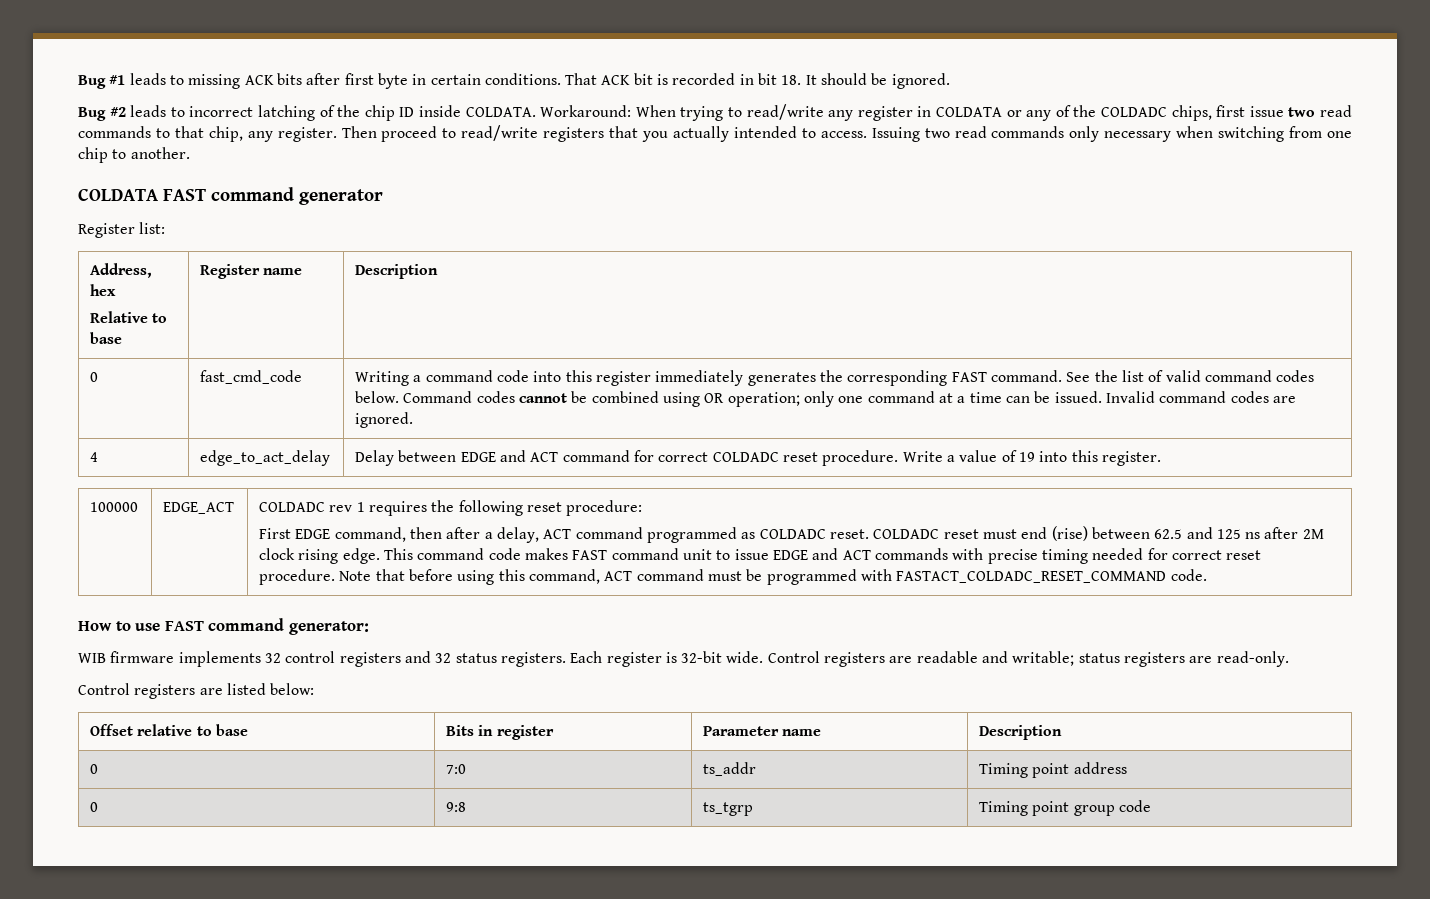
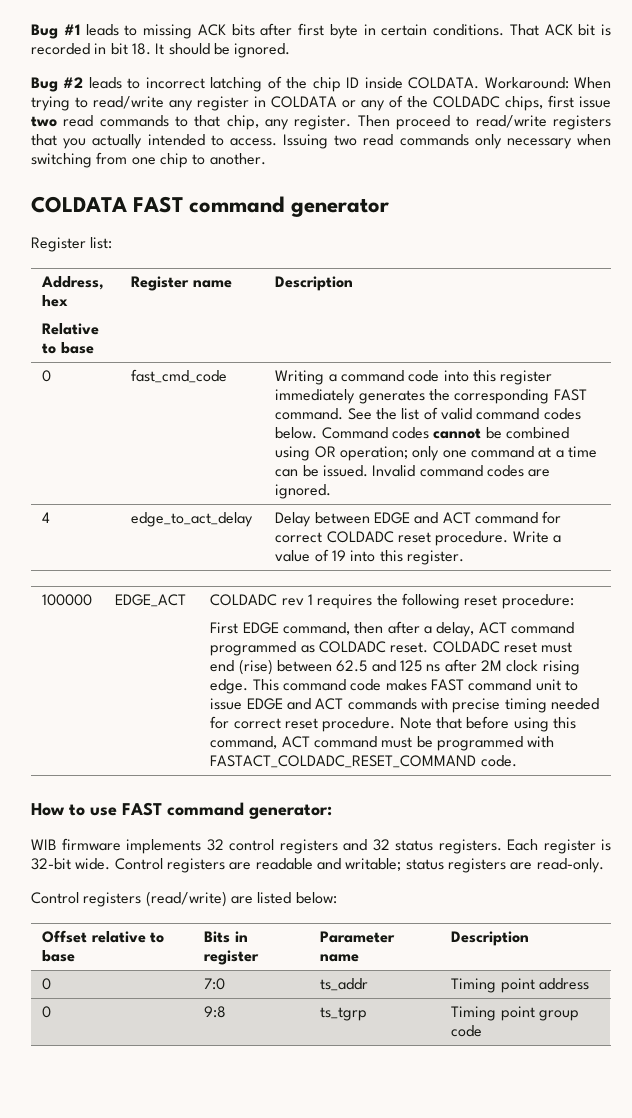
- Control registers are listed below:
+ Control registers (read/write) are listed below:

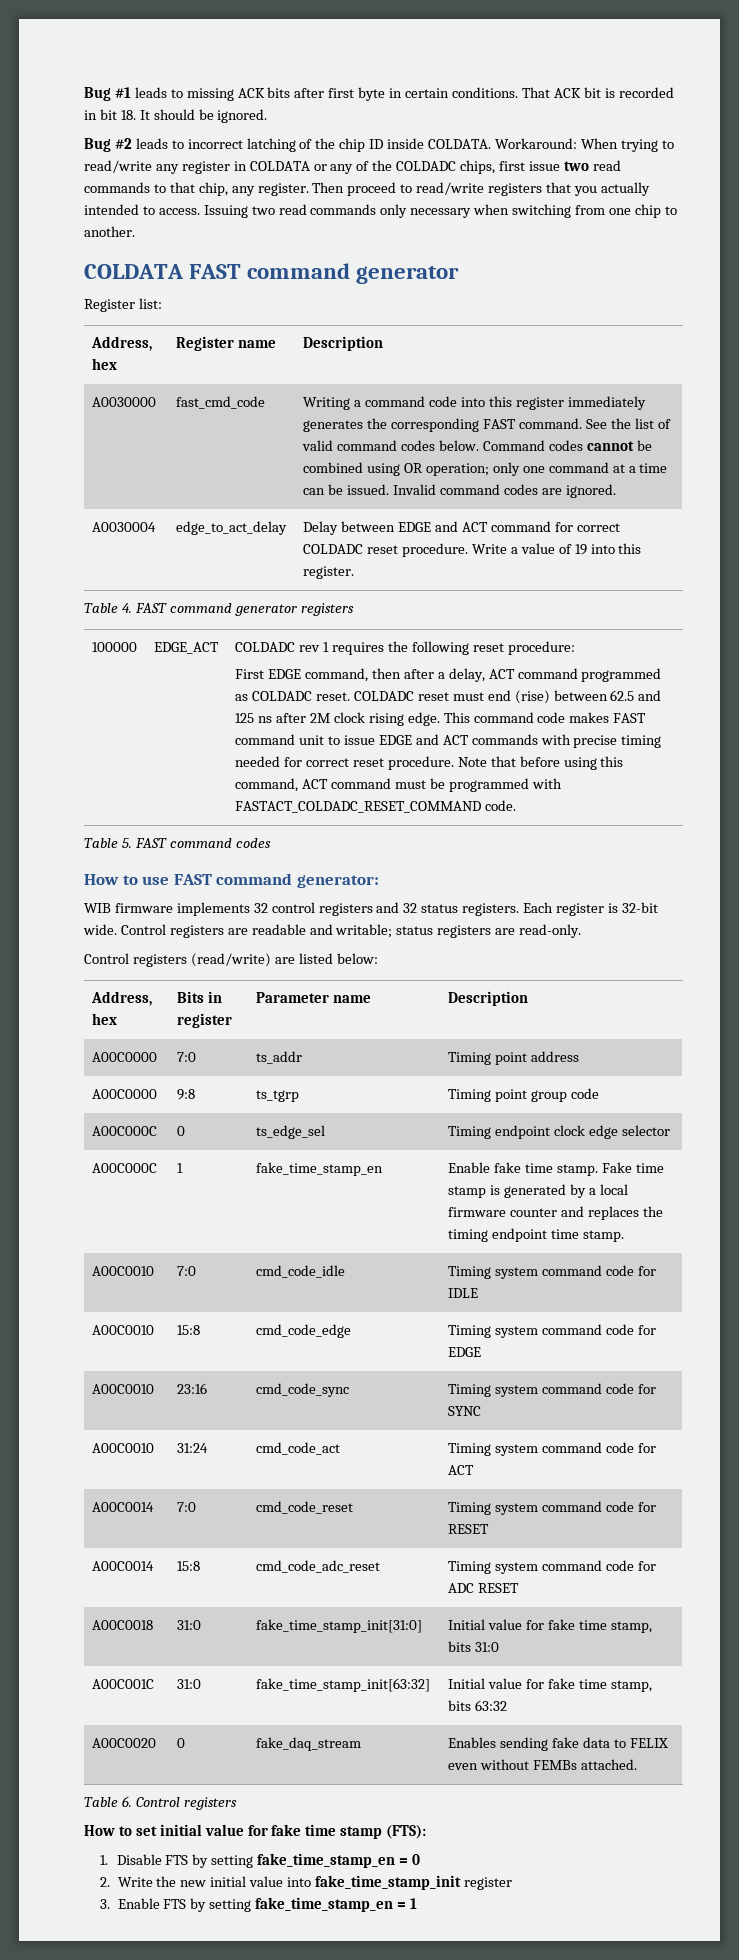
- Address, hex
- Relative to base | Register name | Description
- 0
+ Address, hex | Register name | Description
+ A0030000
- 4 | edge_to_act_delay | Delay between EDGE and ACT command for correct COLDADC reset procedure. Write a value of 19 into this register.
+ A0030004 | edge_to_act_delay | Delay between EDGE and ACT command for correct COLDADC reset procedure. Write a value of 19 into this register.
+ Table 4. FAST command generator registers
+ Table 5. FAST command codes
- Offset relative to base | Bits in register | Parameter name | Description
+ Address, hex | Bits in register | Parameter name | Description
- 0 | 7:0 | ts_addr | Timing point address
+ A00C0000 | 7:0 | ts_addr | Timing point address
- 0 | 9:8 | ts_tgrp | Timing point group code
+ A00C0000 | 9:8 | ts_tgrp | Timing point group code
+ A00C000C | 0 | ts_edge_sel | Timing endpoint clock edge selector
+ A00C000C | 1 | fake_time_stamp_en | Enable fake time stamp. Fake time stamp is generated by a local firmware counter and replaces the timing endpoint time stamp.
+ A00C0010 | 7:0 | cmd_code_idle | Timing system command code for IDLE
+ A00C0010 | 15:8 | cmd_code_edge | Timing system command code for EDGE
+ A00C0010 | 23:16 | cmd_code_sync | Timing system command code for SYNC
+ A00C0010 | 31:24 | cmd_code_act | Timing system command code for ACT
+ A00C0014 | 7:0 | cmd_code_reset | Timing system command code for RESET
+ A00C0014 | 15:8 | cmd_code_adc_reset | Timing system command code for ADC RESET
+ A00C0018 | 31:0 | fake_time_stamp_init[31:0] | Initial value for fake time stamp, bits 31:0
+ A00C001C | 31:0 | fake_time_stamp_init[63:32] | Initial value for fake time stamp, bits 63:32
+ A00C0020 | 0 | fake_daq_stream | Enables sending fake data to FELIX even without FEMBs attached.
+ Table 6. Control registers
+ How to set initial value for fake time stamp (FTS):
+ 1. Disable FTS by setting fake_time_stamp_en = 0
+ 2. Write the new initial value into fake_time_stamp_init register
+ 3. Enable FTS by setting fake_time_stamp_en = 1

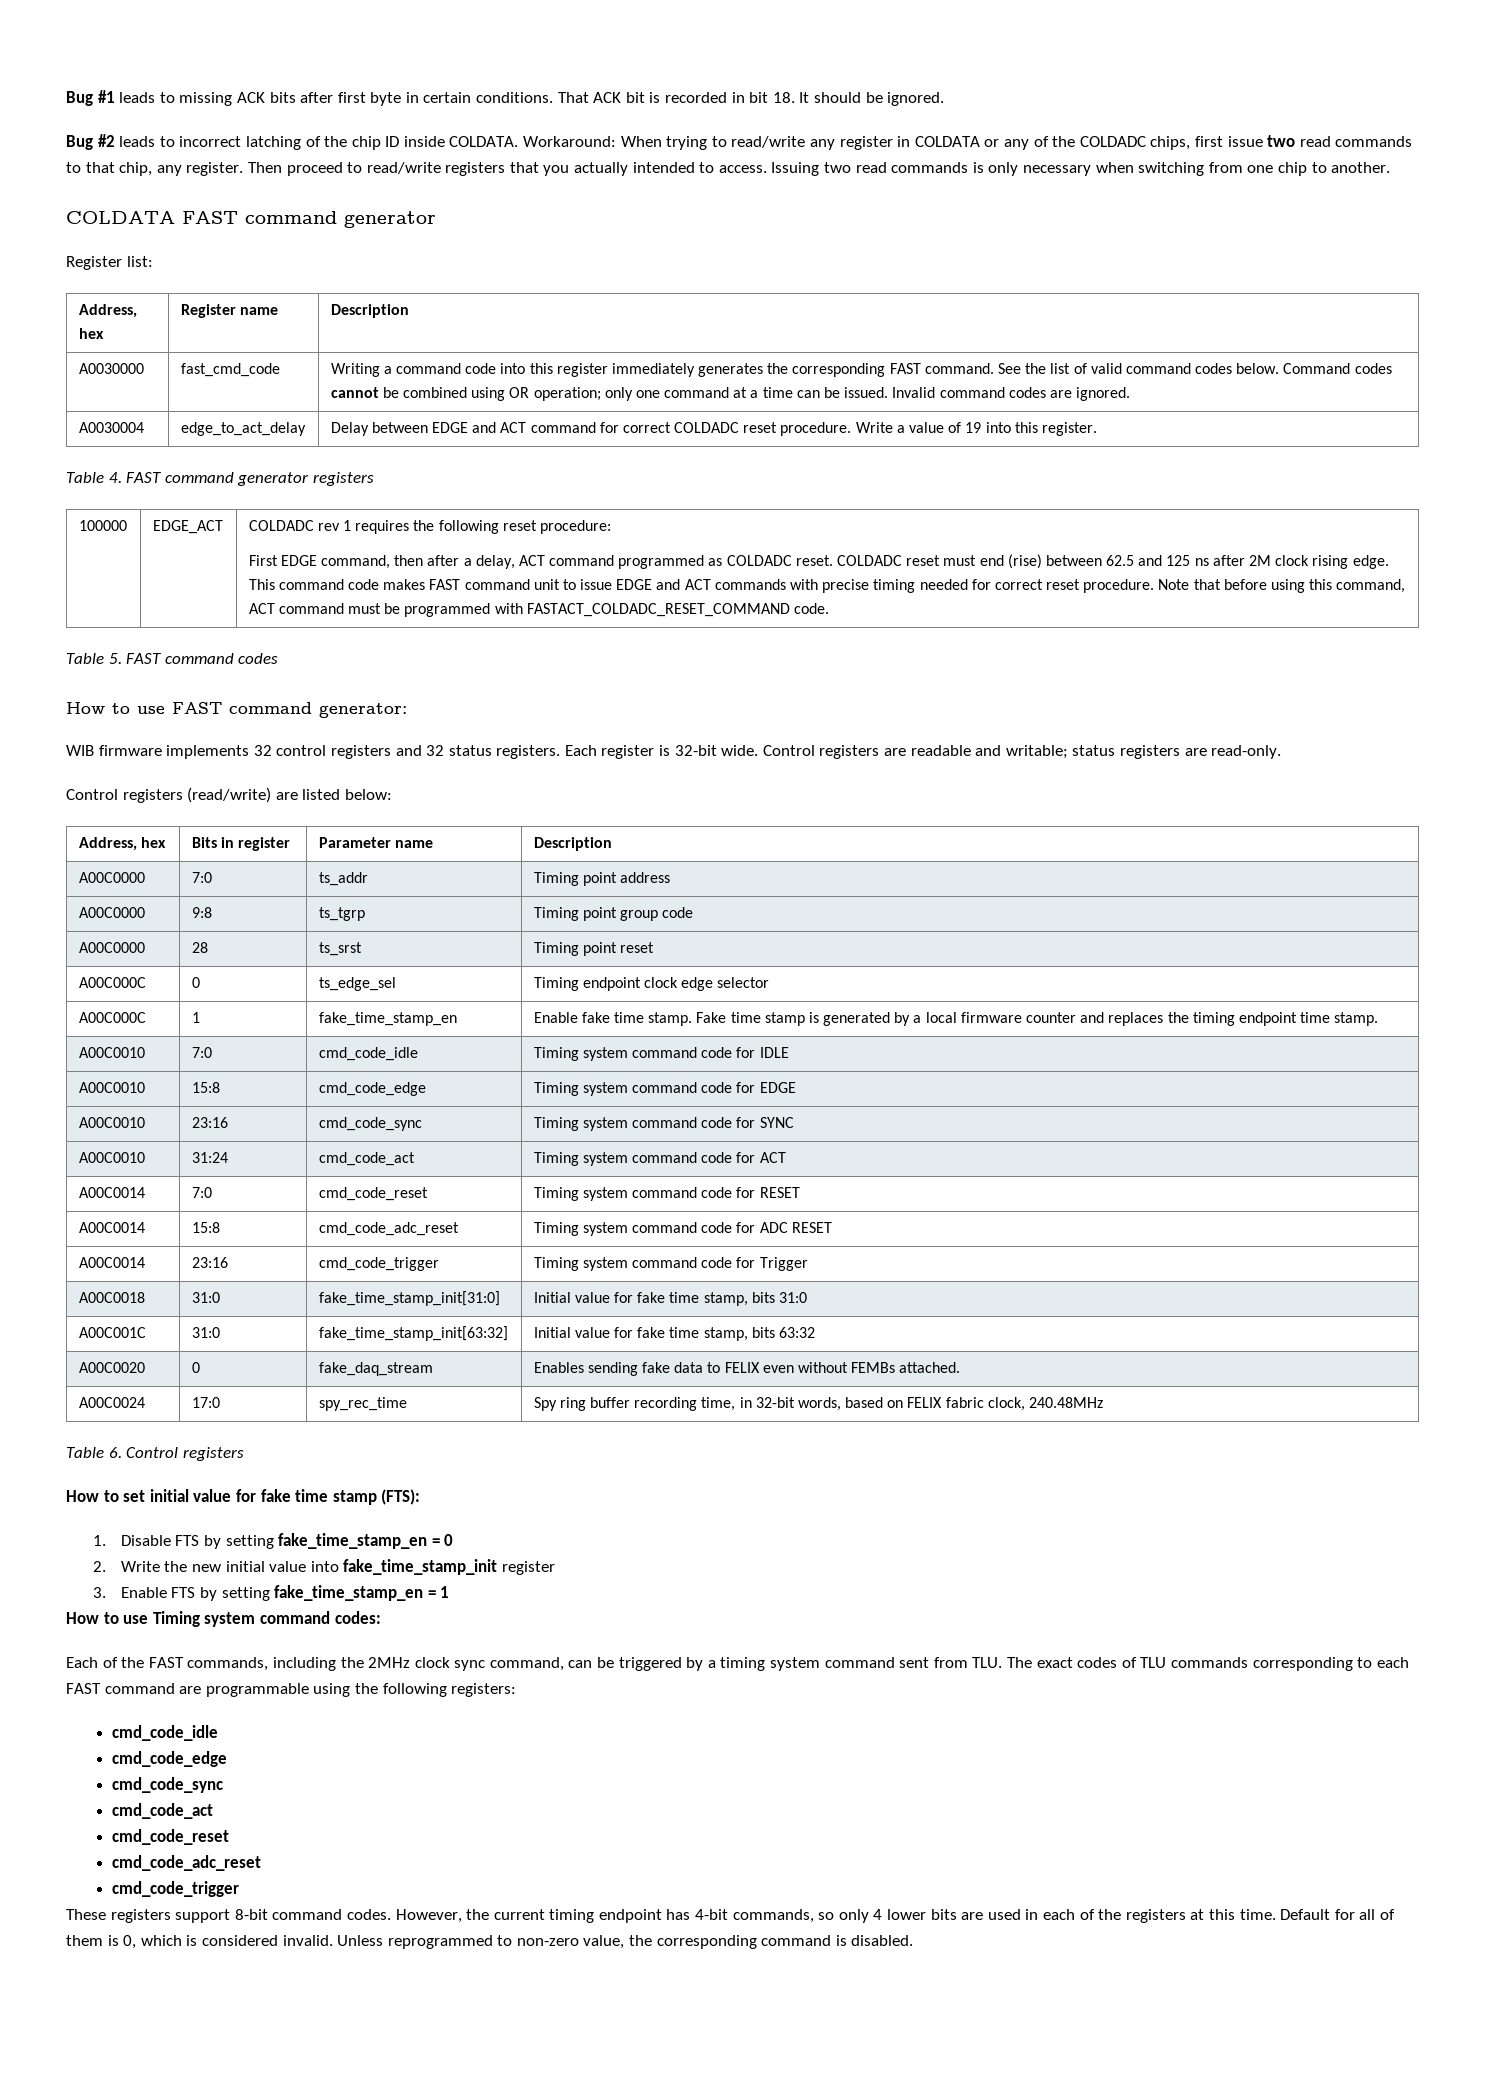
- Issuing two read commands only necessary when switching from one chip to another.
+ Issuing two read commands is only necessary when switching from one chip to another.
+ A00C0000 | 28 | ts_srst | Timing point reset
+ A00C0014 | 23:16 | cmd_code_trigger | Timing system command code for Trigger
+ A00C0024 | 17:0 | spy_rec_time | Spy ring buffer recording time, in 32-bit words, based on FELIX fabric clock, 240.48MHz
+ How to use Timing system command codes:
+ Each of the FAST commands, including the 2MHz clock sync command, can be triggered by a timing system command sent from TLU. The exact codes of TLU commands corresponding to each FAST command are programmable using the following registers:
+ cmd_code_idle
+ cmd_code_edge
+ cmd_code_sync
+ cmd_code_act
+ cmd_code_reset
+ cmd_code_adc_reset
+ cmd_code_trigger
+ These registers support 8-bit command codes. However, the current timing endpoint has 4-bit commands, so only 4 lower bits are used in each of the registers at this time. Default for all of them is 0, which is considered invalid. Unless reprogrammed to non-zero value, the corresponding command is disabled.

